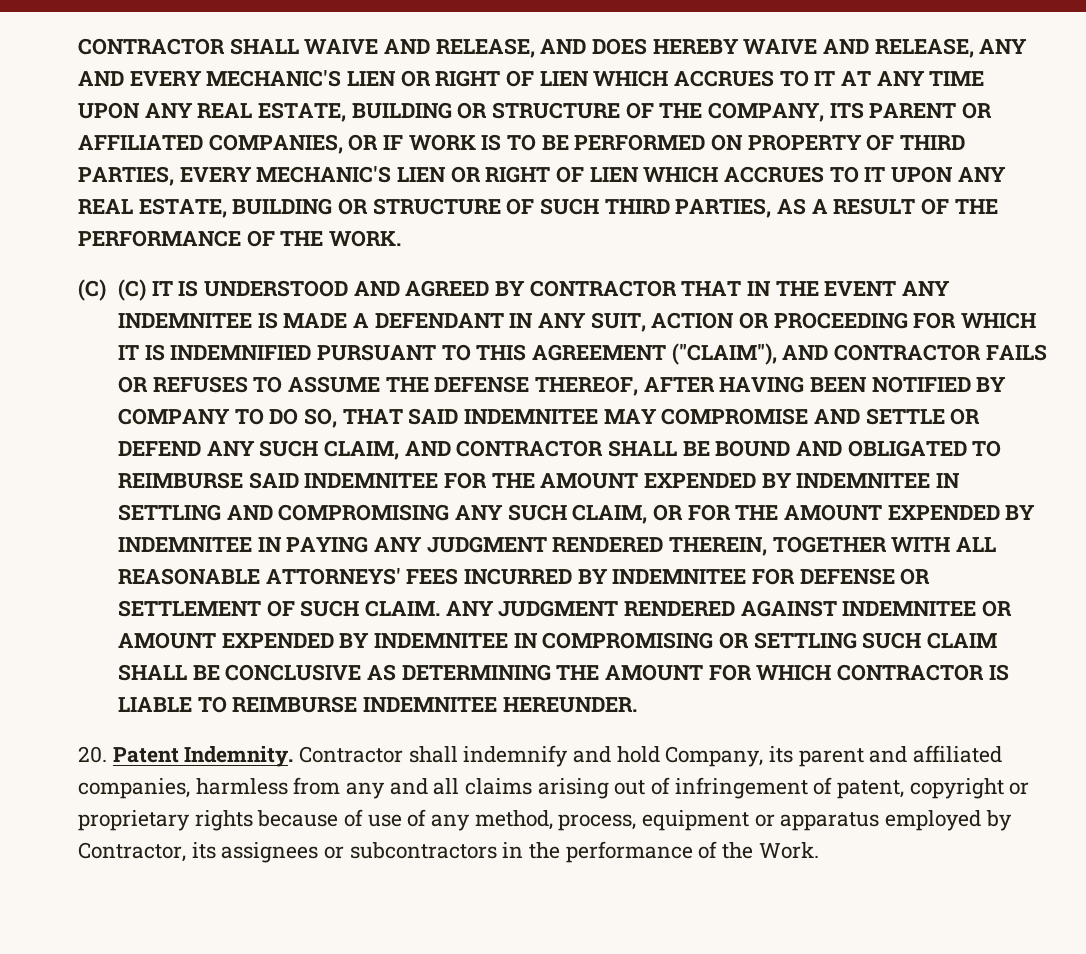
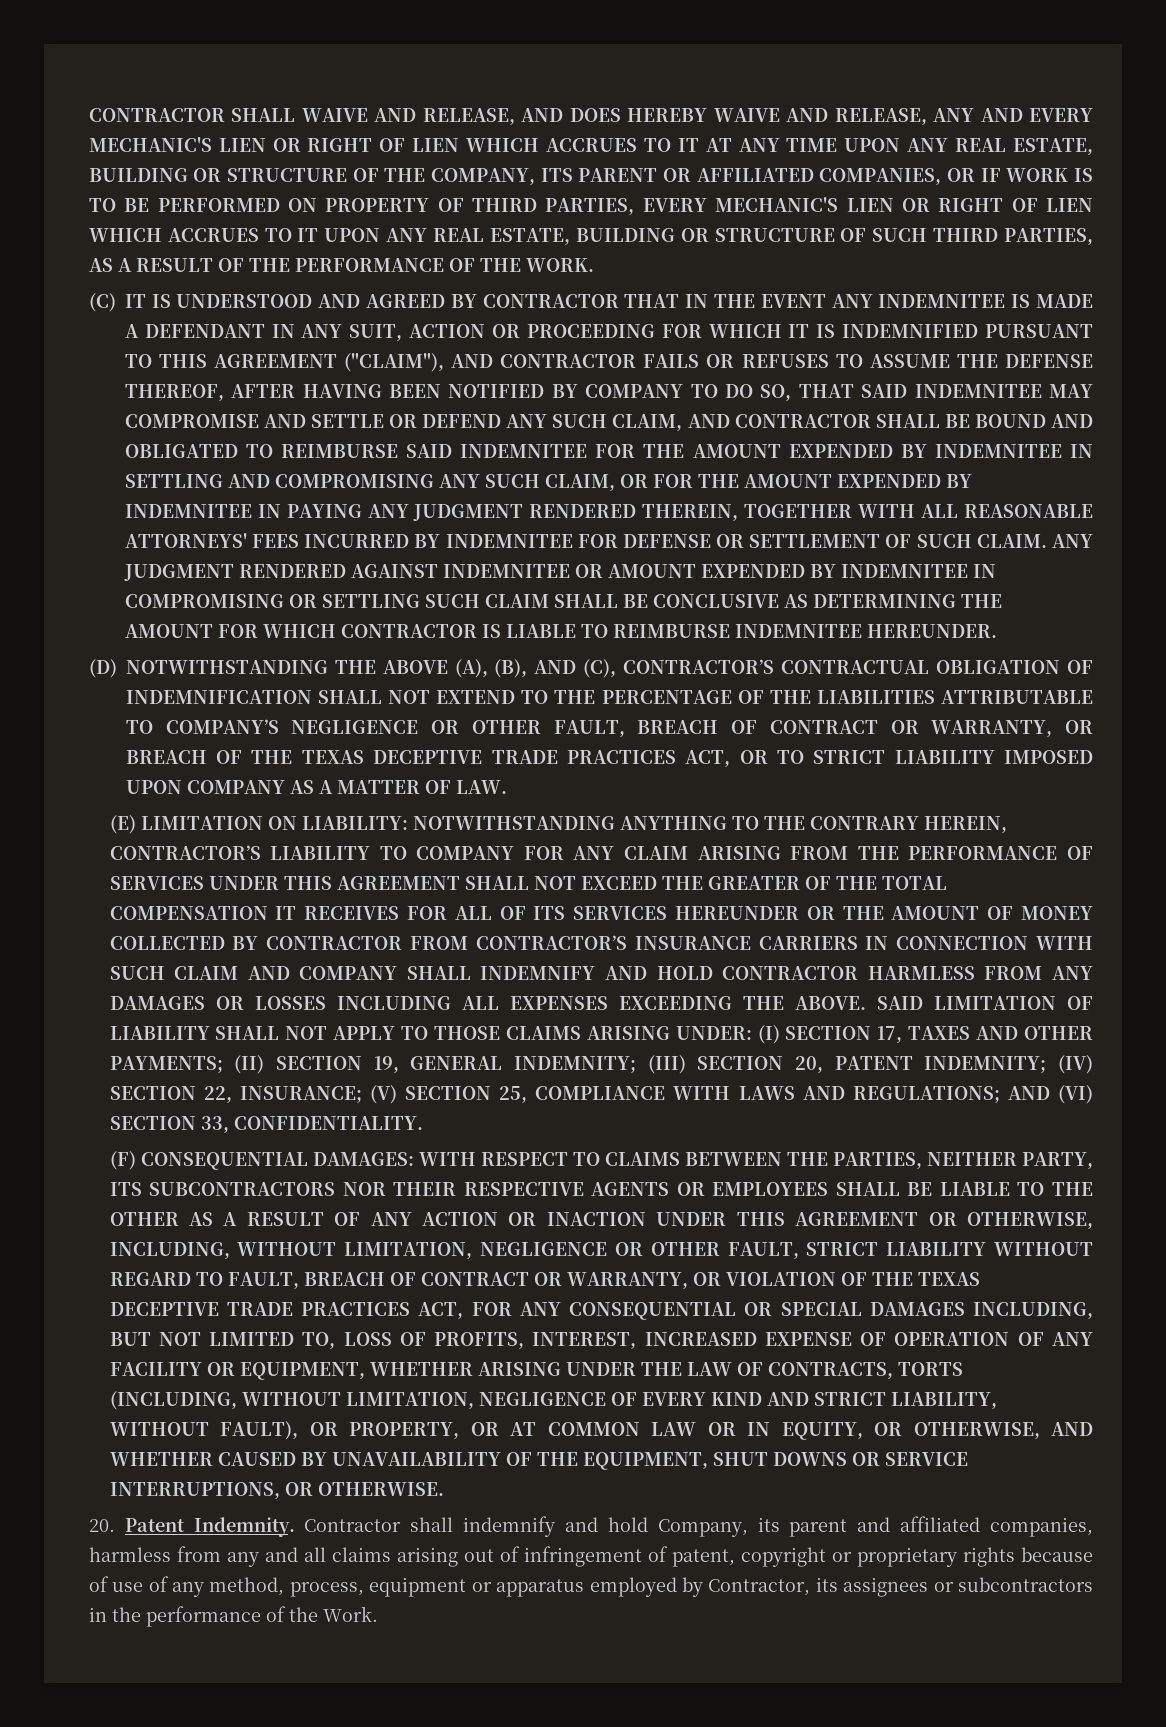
- (C) (C) IT IS UNDERSTOOD AND AGREED BY CONTRACTOR THAT IN THE EVENT ANY INDEMNITEE IS MADE A DEFENDANT IN ANY SUIT, ACTION OR PROCEEDING FOR WHICH IT IS INDEMNIFIED PURSUANT TO THIS AGREEMENT ("CLAIM"), AND CONTRACTOR FAILS OR REFUSES TO ASSUME THE DEFENSE THEREOF, AFTER HAVING BEEN NOTIFIED BY COMPANY TO DO SO, THAT SAID INDEMNITEE MAY COMPROMISE AND SETTLE OR DEFEND ANY SUCH CLAIM, AND CONTRACTOR SHALL BE BOUND AND OBLIGATED TO REIMBURSE SAID INDEMNITEE FOR THE AMOUNT EXPENDED BY INDEMNITEE IN SETTLING AND COMPROMISING ANY SUCH CLAIM, OR FOR THE AMOUNT EXPENDED BY INDEMNITEE IN PAYING ANY JUDGMENT RENDERED THEREIN, TOGETHER WITH ALL REASONABLE ATTORNEYS' FEES INCURRED BY INDEMNITEE FOR DEFENSE OR SETTLEMENT OF SUCH CLAIM.
+ (C) IT IS UNDERSTOOD AND AGREED BY CONTRACTOR THAT IN THE EVENT ANY INDEMNITEE IS MADE A DEFENDANT IN ANY SUIT, ACTION OR PROCEEDING FOR WHICH IT IS INDEMNIFIED PURSUANT TO THIS AGREEMENT ("CLAIM"), AND CONTRACTOR FAILS OR REFUSES TO ASSUME THE DEFENSE THEREOF, AFTER HAVING BEEN NOTIFIED BY COMPANY TO DO SO, THAT SAID INDEMNITEE MAY COMPROMISE AND SETTLE OR DEFEND ANY SUCH CLAIM, AND CONTRACTOR SHALL BE BOUND AND OBLIGATED TO REIMBURSE SAID INDEMNITEE FOR THE AMOUNT EXPENDED BY INDEMNITEE IN SETTLING AND COMPROMISING ANY SUCH CLAIM, OR FOR THE AMOUNT EXPENDED BY INDEMNITEE IN PAYING ANY JUDGMENT RENDERED THEREIN, TOGETHER WITH ALL REASONABLE ATTORNEYS' FEES INCURRED BY INDEMNITEE FOR DEFENSE OR SETTLEMENT OF SUCH CLAIM.
+ (D) NOTWITHSTANDING THE ABOVE (A), (B), AND (C), CONTRACTOR’S CONTRACTUAL OBLIGATION OF INDEMNIFICATION SHALL NOT EXTEND TO THE PERCENTAGE OF THE LIABILITIES ATTRIBUTABLE TO COMPANY’S NEGLIGENCE OR OTHER FAULT, BREACH OF CONTRACT OR WARRANTY, OR BREACH OF THE TEXAS DECEPTIVE TRADE PRACTICES ACT, OR TO STRICT LIABILITY IMPOSED UPON COMPANY AS A MATTER OF LAW.
+ (E) LIMITATION ON LIABILITY: NOTWITHSTANDING ANYTHING TO THE CONTRARY HEREIN, CONTRACTOR’S LIABILITY TO COMPANY FOR ANY CLAIM ARISING FROM THE PERFORMANCE OF SERVICES UNDER THIS AGREEMENT SHALL NOT EXCEED THE GREATER OF THE TOTAL COMPENSATION IT RECEIVES FOR ALL OF ITS SERVICES HEREUNDER OR THE AMOUNT OF MONEY COLLECTED BY CONTRACTOR FROM CONTRACTOR’S INSURANCE CARRIERS IN CONNECTION WITH SUCH CLAIM AND COMPANY SHALL INDEMNIFY AND HOLD CONTRACTOR HARMLESS FROM ANY DAMAGES OR LOSSES INCLUDING ALL EXPENSES EXCEEDING THE ABOVE. SAID LIMITATION OF LIABILITY SHALL NOT APPLY TO THOSE CLAIMS ARISING UNDER: (I) SECTION 17, TAXES AND OTHER PAYMENTS; (II) SECTION 19, GENERAL INDEMNITY; (III) SECTION 20, PATENT INDEMNITY; (IV) SECTION 22, INSURANCE; (V) SECTION 25, COMPLIANCE WITH LAWS AND REGULATIONS; AND (VI) SECTION 33, CONFIDENTIALITY.
+ (F) CONSEQUENTIAL DAMAGES: WITH RESPECT TO CLAIMS BETWEEN THE PARTIES, NEITHER PARTY, ITS SUBCONTRACTORS NOR THEIR RESPECTIVE AGENTS OR EMPLOYEES SHALL BE LIABLE TO THE OTHER AS A RESULT OF ANY ACTION OR INACTION UNDER THIS AGREEMENT OR OTHERWISE, INCLUDING, WITHOUT LIMITATION, NEGLIGENCE OR OTHER FAULT, STRICT LIABILITY WITHOUT REGARD TO FAULT, BREACH OF CONTRACT OR WARRANTY, OR VIOLATION OF THE TEXAS DECEPTIVE TRADE PRACTICES ACT, FOR ANY CONSEQUENTIAL OR SPECIAL DAMAGES INCLUDING, BUT NOT LIMITED TO, LOSS OF PROFITS, INTEREST, INCREASED EXPENSE OF OPERATION OF ANY FACILITY OR EQUIPMENT, WHETHER ARISING UNDER THE LAW OF CONTRACTS, TORTS (INCLUDING, WITHOUT LIMITATION, NEGLIGENCE OF EVERY KIND AND STRICT LIABILITY, WITHOUT FAULT), OR PROPERTY, OR AT COMMON LAW OR IN EQUITY, OR OTHERWISE, AND WHETHER CAUSED BY UNAVAILABILITY OF THE EQUIPMENT, SHUT DOWNS OR SERVICE INTERRUPTIONS, OR OTHERWISE.

